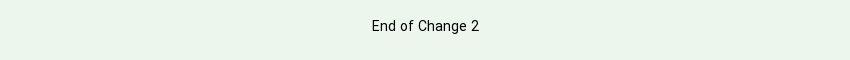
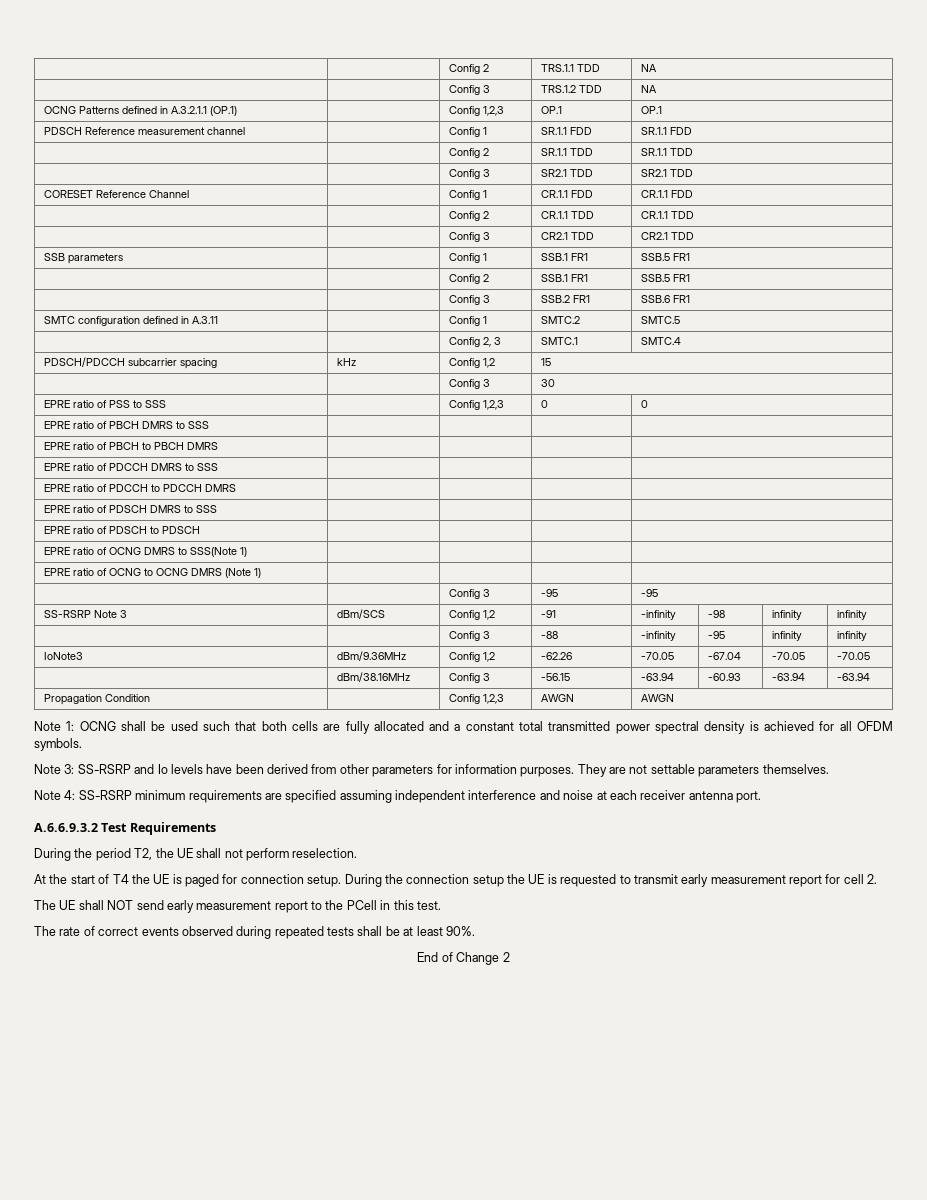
+ | | Config 2 | TRS.1.1 TDD | NA
+ | | Config 3 | TRS.1.2 TDD | NA
+ OCNG Patterns defined in A.3.2.1.1 (OP.1) | | Config 1,2,3 | OP.1 | OP.1
+ PDSCH Reference measurement channel | | Config 1 | SR.1.1 FDD | SR.1.1 FDD
+ | | Config 2 | SR.1.1 TDD | SR.1.1 TDD
+ | | Config 3 | SR2.1 TDD | SR2.1 TDD
+ CORESET Reference Channel | | Config 1 | CR.1.1 FDD | CR.1.1 FDD
+ | | Config 2 | CR.1.1 TDD | CR.1.1 TDD
+ | | Config 3 | CR2.1 TDD | CR2.1 TDD
+ SSB parameters | | Config 1 | SSB.1 FR1 | SSB.5 FR1
+ | | Config 2 | SSB.1 FR1 | SSB.5 FR1
+ | | Config 3 | SSB.2 FR1 | SSB.6 FR1
+ SMTC configuration defined in A.3.11 | | Config 1 | SMTC.2 | SMTC.5
+ | | Config 2, 3 | SMTC.1 | SMTC.4
+ PDSCH/PDCCH subcarrier spacing | kHz | Config 1,2 | 15
+ | | Config 3 | 30
+ EPRE ratio of PSS to SSS | | Config 1,2,3 | 0 | 0
+ EPRE ratio of PBCH DMRS to SSS | | | |
+ EPRE ratio of PBCH to PBCH DMRS | | | |
+ EPRE ratio of PDCCH DMRS to SSS | | | |
+ EPRE ratio of PDCCH to PDCCH DMRS | | | |
+ EPRE ratio of PDSCH DMRS to SSS | | | |
+ EPRE ratio of PDSCH to PDSCH | | | |
+ EPRE ratio of OCNG DMRS to SSS(Note 1) | | | |
+ EPRE ratio of OCNG to OCNG DMRS (Note 1) | | | |
+ | | Config 3 | -95 | -95
+ SS-RSRP Note 3 | dBm/SCS | Config 1,2 | -91 | -infinity | -98 | infinity | infinity
+ | | Config 3 | -88 | -infinity | -95 | infinity | infinity
+ IoNote3 | dBm/9.36MHz | Config 1,2 | -62.26 | -70.05 | -67.04 | -70.05 | -70.05
+ | dBm/38.16MHz | Config 3 | -56.15 | -63.94 | -60.93 | -63.94 | -63.94
+ Propagation Condition | | Config 1,2,3 | AWGN | AWGN
+ Note 1: OCNG shall be used such that both cells are fully allocated and a constant total transmitted power spectral density is achieved for all OFDM symbols.
+ Note 3: SS-RSRP and Io levels have been derived from other parameters for information purposes. They are not settable parameters themselves.
+ Note 4: SS-RSRP minimum requirements are specified assuming independent interference and noise at each receiver antenna port.
+ A.6.6.9.3.2 Test Requirements
+ During the period T2, the UE shall not perform reselection.
+ At the start of T4 the UE is paged for connection setup. During the connection setup the UE is requested to transmit early measurement report for cell 2.
+ The UE shall NOT send early measurement report to the PCell in this test.
+ The rate of correct events observed during repeated tests shall be at least 90%.

